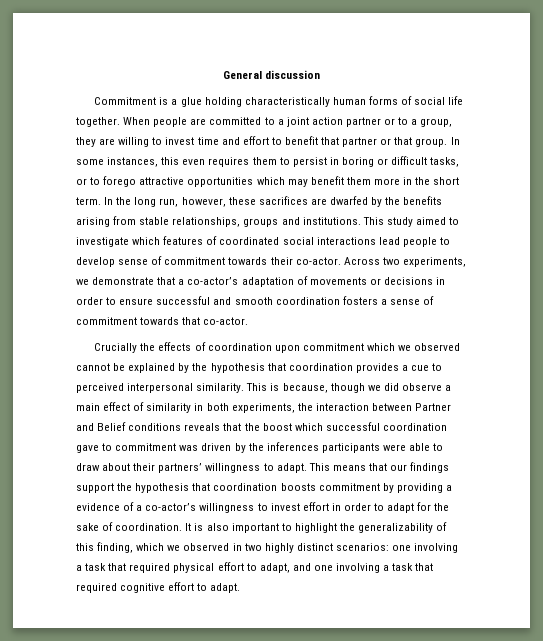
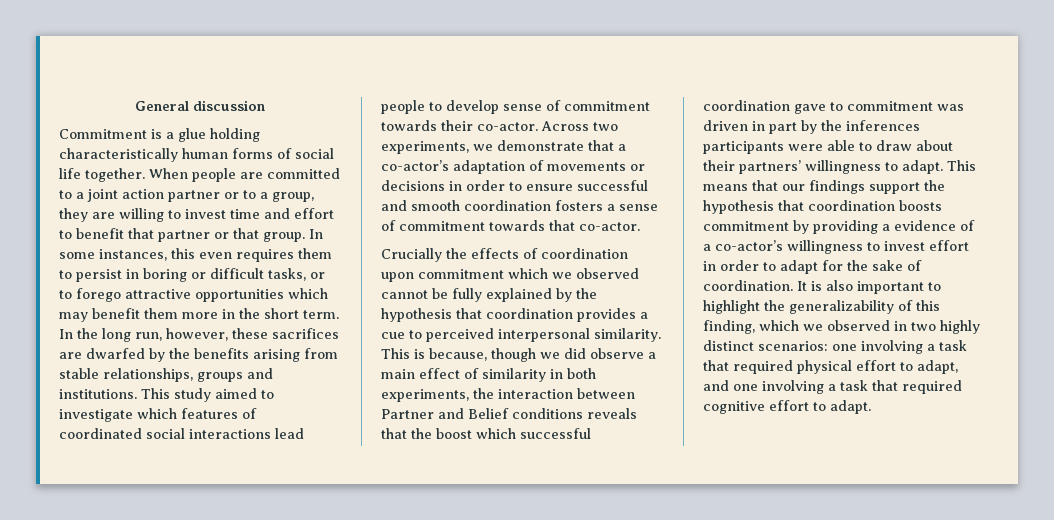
- Crucially the effects of coordination upon commitment which we observed cannot be explained by the hypothesis that coordination provides a cue to perceived interpersonal similarity.
+ Crucially the effects of coordination upon commitment which we observed cannot be fully explained by the hypothesis that coordination provides a cue to perceived interpersonal similarity.
- This is because, though we did observe a main effect of similarity in both experiments, the interaction between Partner and Belief conditions reveals that the boost which successful coordination gave to commitment was driven by the inferences participants were able to draw about their partners’ willingness to adapt.
+ This is because, though we did observe a main effect of similarity in both experiments, the interaction between Partner and Belief conditions reveals that the boost which successful coordination gave to commitment was driven in part by the inferences participants were able to draw about their partners’ willingness to adapt.

